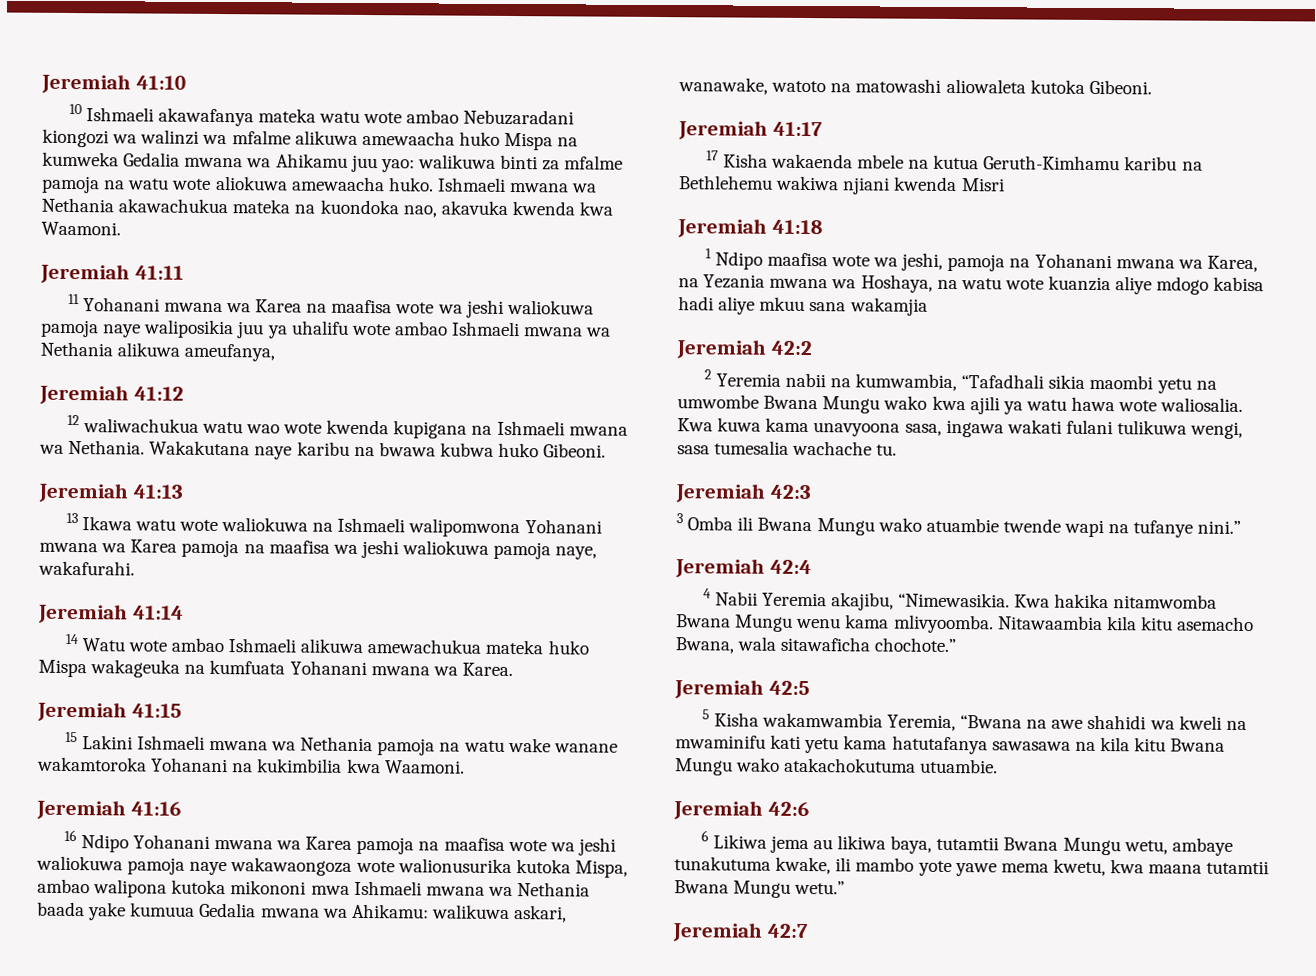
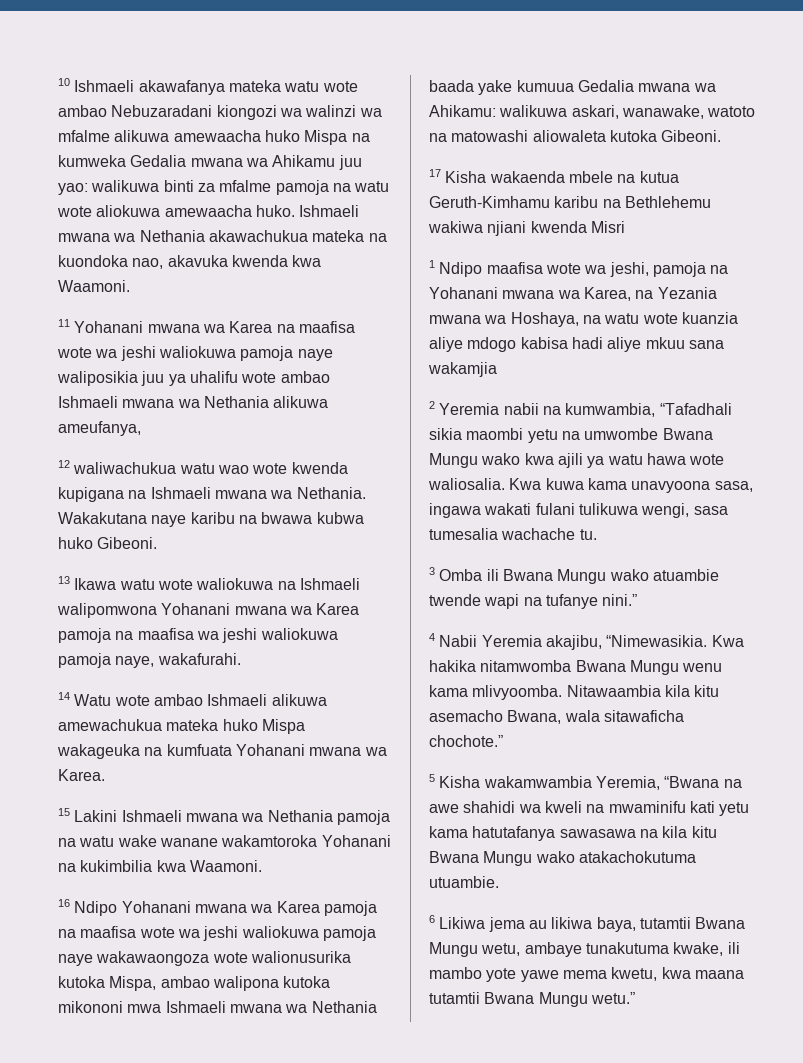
- Jeremiah 41:10
- Jeremiah 41:11
- Jeremiah 41:12
- Jeremiah 41:13
- Jeremiah 41:14
- Jeremiah 41:15
- Jeremiah 41:16
- Jeremiah 41:17
- Jeremiah 41:18
- Jeremiah 42:2
- Jeremiah 42:3
- Jeremiah 42:4
- Jeremiah 42:5
- Jeremiah 42:6
- Jeremiah 42:7

